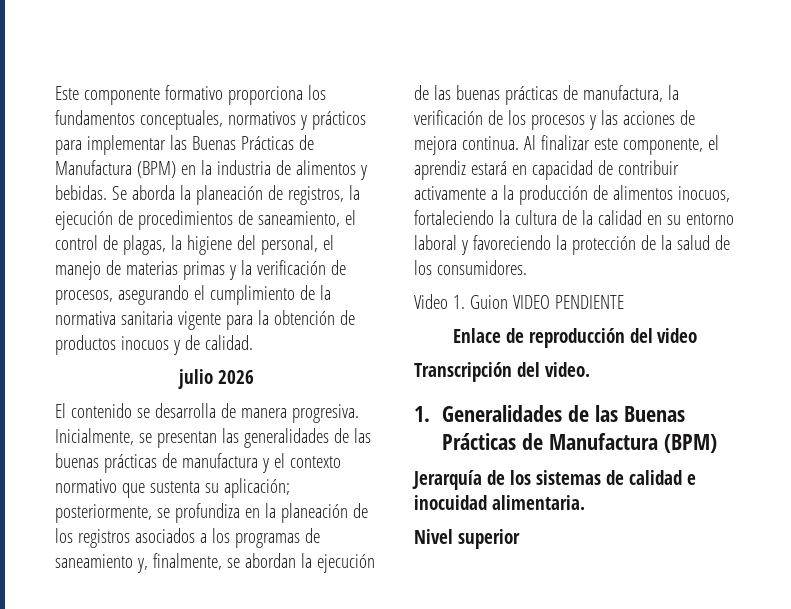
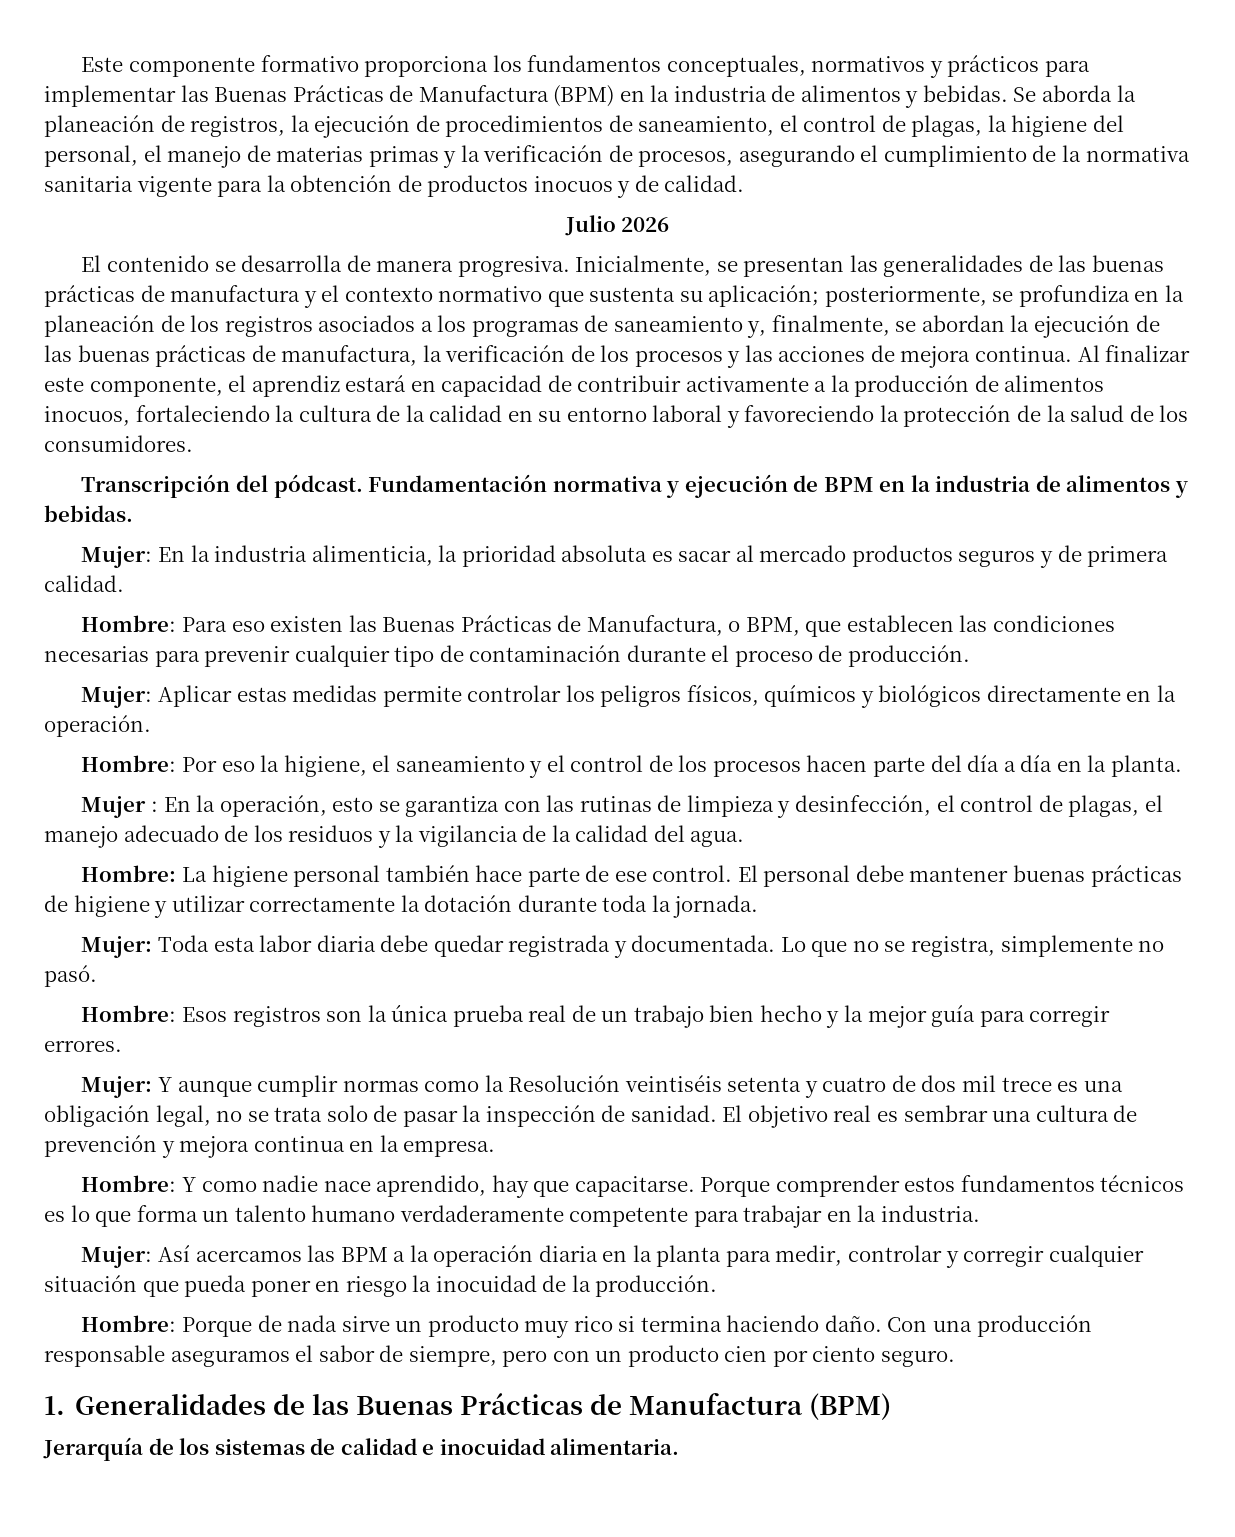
- julio 2026
+ Julio 2026
- Video 1. Guion VIDEO PENDIENTE
- Enlace de reproducción del video
- Transcripción del video.
+ Transcripción del pódcast. Fundamentación normativa y ejecución de BPM en la industria de alimentos y bebidas.
+ Mujer: En la industria alimenticia, la prioridad absoluta es sacar al mercado productos seguros y de primera calidad.
+ Hombre: Para eso existen las Buenas Prácticas de Manufactura, o BPM, que establecen las condiciones necesarias para prevenir cualquier tipo de contaminación durante el proceso de producción.
+ Mujer: Aplicar estas medidas permite controlar los peligros físicos, químicos y biológicos directamente en la operación.
+ Hombre: Por eso la higiene, el saneamiento y el control de los procesos hacen parte del día a día en la planta.
+ Mujer : En la operación, esto se garantiza con las rutinas de limpieza y desinfección, el control de plagas, el manejo adecuado de los residuos y la vigilancia de la calidad del agua.
+ Hombre: La higiene personal también hace parte de ese control. El personal debe mantener buenas prácticas de higiene y utilizar correctamente la dotación durante toda la jornada.
+ Mujer: Toda esta labor diaria debe quedar registrada y documentada. Lo que no se registra, simplemente no pasó.
+ Hombre: Esos registros son la única prueba real de un trabajo bien hecho y la mejor guía para corregir errores.
+ Mujer: Y aunque cumplir normas como la Resolución veintiséis setenta y cuatro de dos mil trece es una obligación legal, no se trata solo de pasar la inspección de sanidad. El objetivo real es sembrar una cultura de prevención y mejora continua en la empresa.
+ Hombre: Y como nadie nace aprendido, hay que capacitarse. Porque comprender estos fundamentos técnicos es lo que forma un talento humano verdaderamente competente para trabajar en la industria.
+ Mujer: Así acercamos las BPM a la operación diaria en la planta para medir, controlar y corregir cualquier situación que pueda poner en riesgo la inocuidad de la producción.
+ Hombre: Porque de nada sirve un producto muy rico si termina haciendo daño. Con una producción responsable aseguramos el sabor de siempre, pero con un producto cien por ciento seguro.
- Nivel superior

